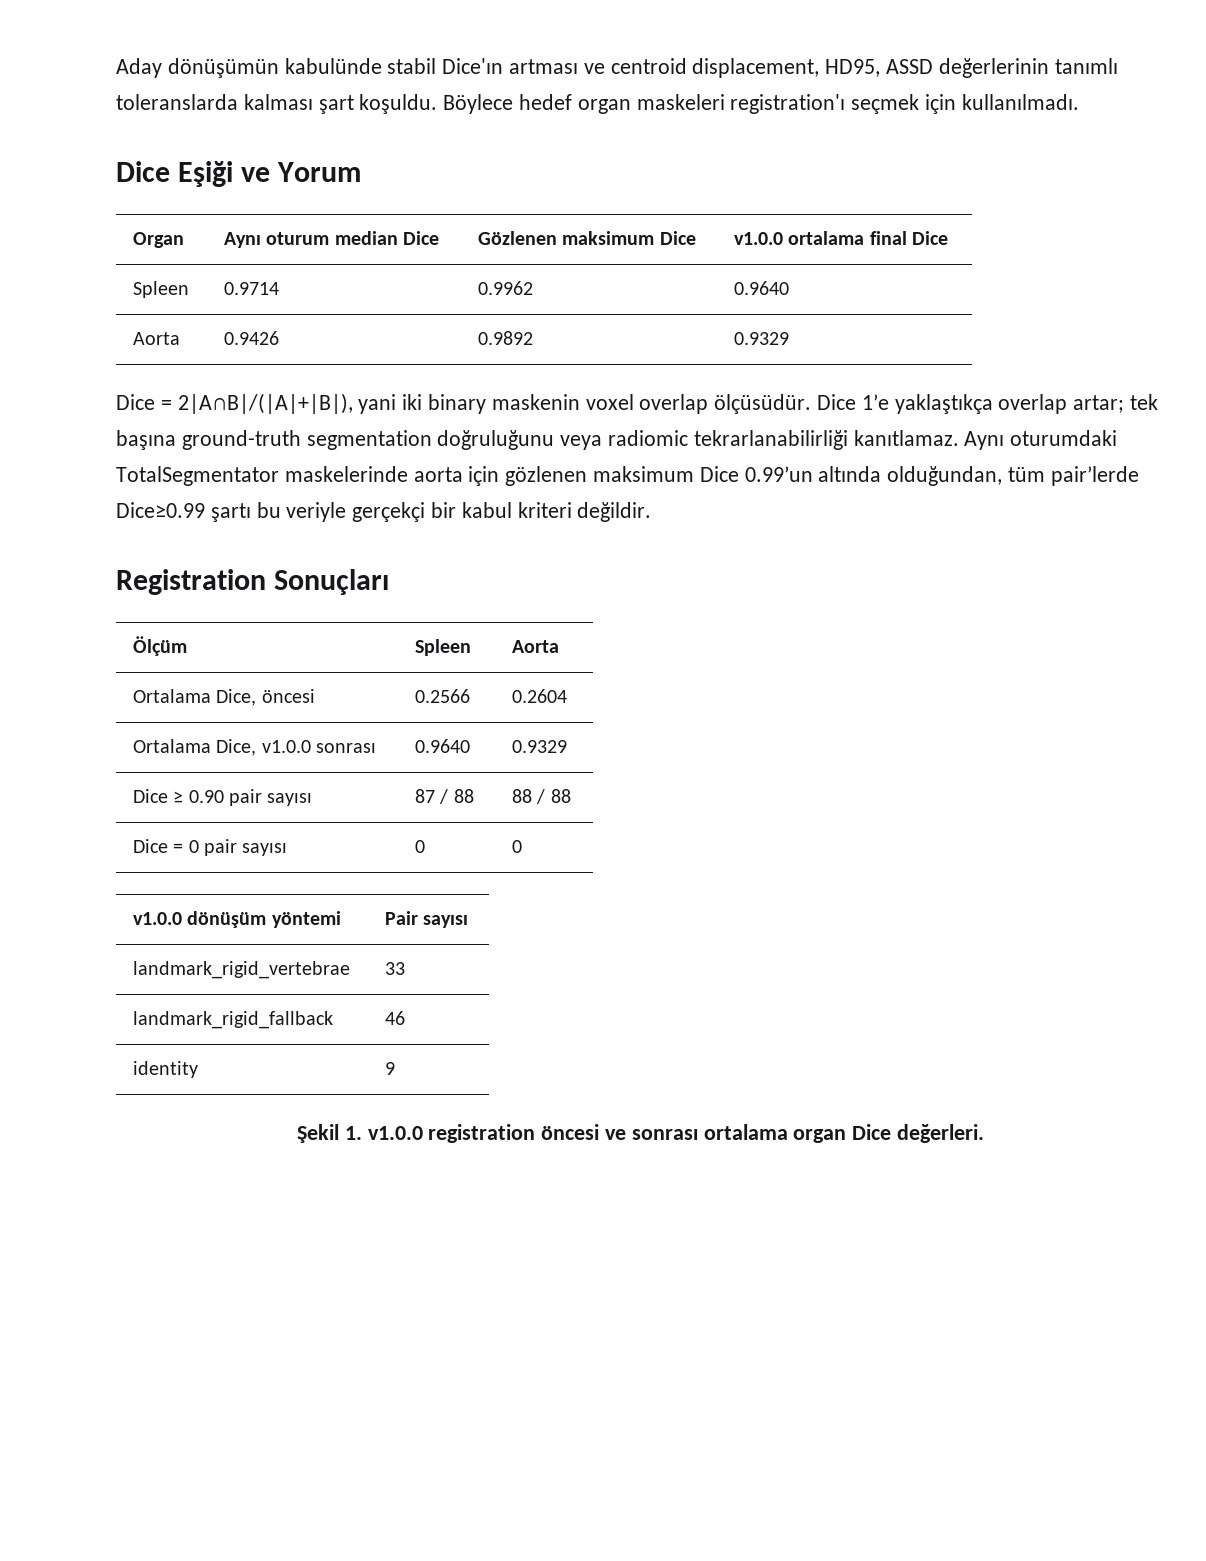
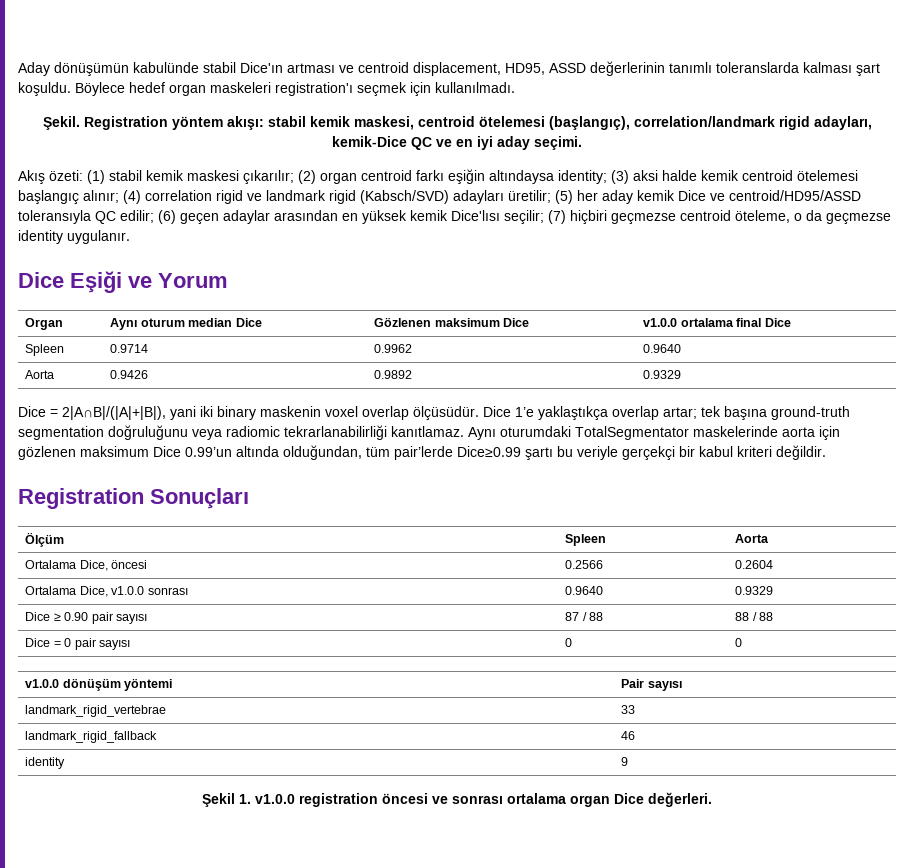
+ Şekil. Registration yöntem akışı: stabil kemik maskesi, centroid ötelemesi (başlangıç), correlation/landmark rigid adayları, kemik-Dice QC ve en iyi aday seçimi.
+ Akış özeti: (1) stabil kemik maskesi çıkarılır; (2) organ centroid farkı eşiğin altındaysa identity; (3) aksi halde kemik centroid ötelemesi başlangıç alınır; (4) correlation rigid ve landmark rigid (Kabsch/SVD) adayları üretilir; (5) her aday kemik Dice ve centroid/HD95/ASSD toleransıyla QC edilir; (6) geçen adaylar arasından en yüksek kemik Dice'lısı seçilir; (7) hiçbiri geçmezse centroid öteleme, o da geçmezse identity uygulanır.

